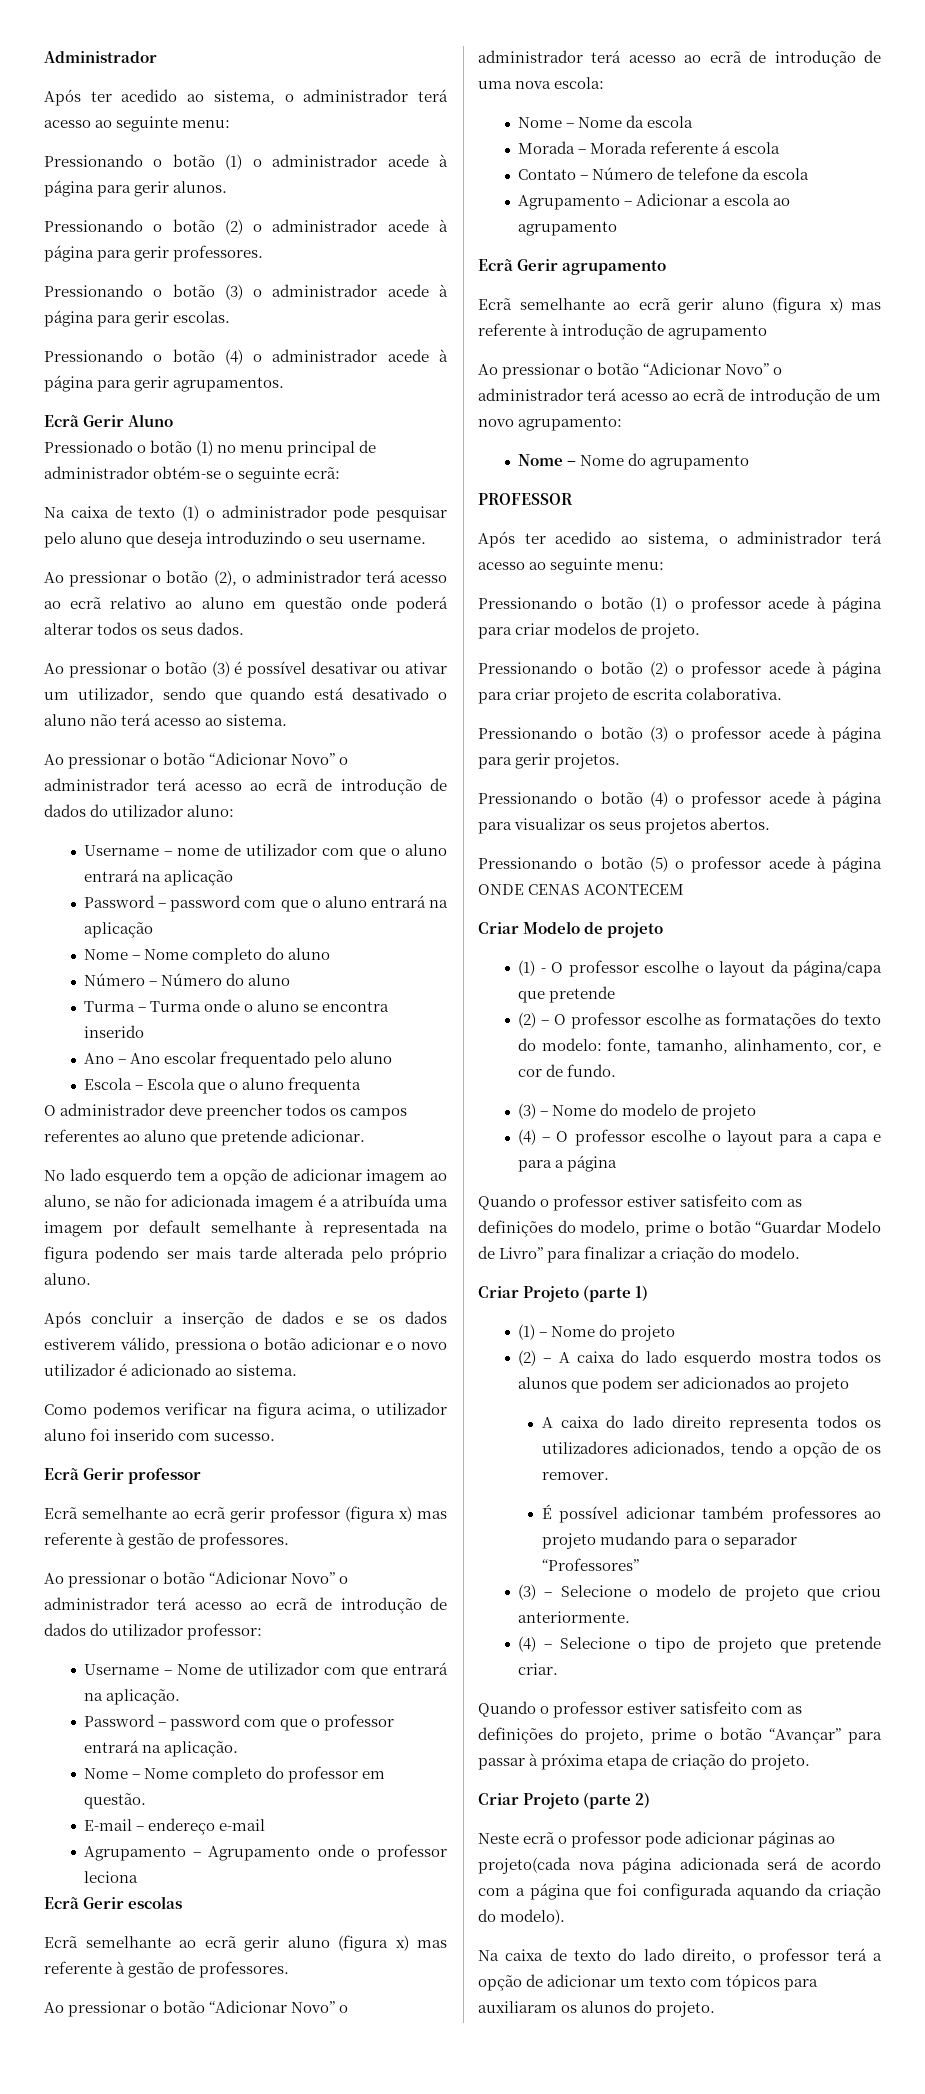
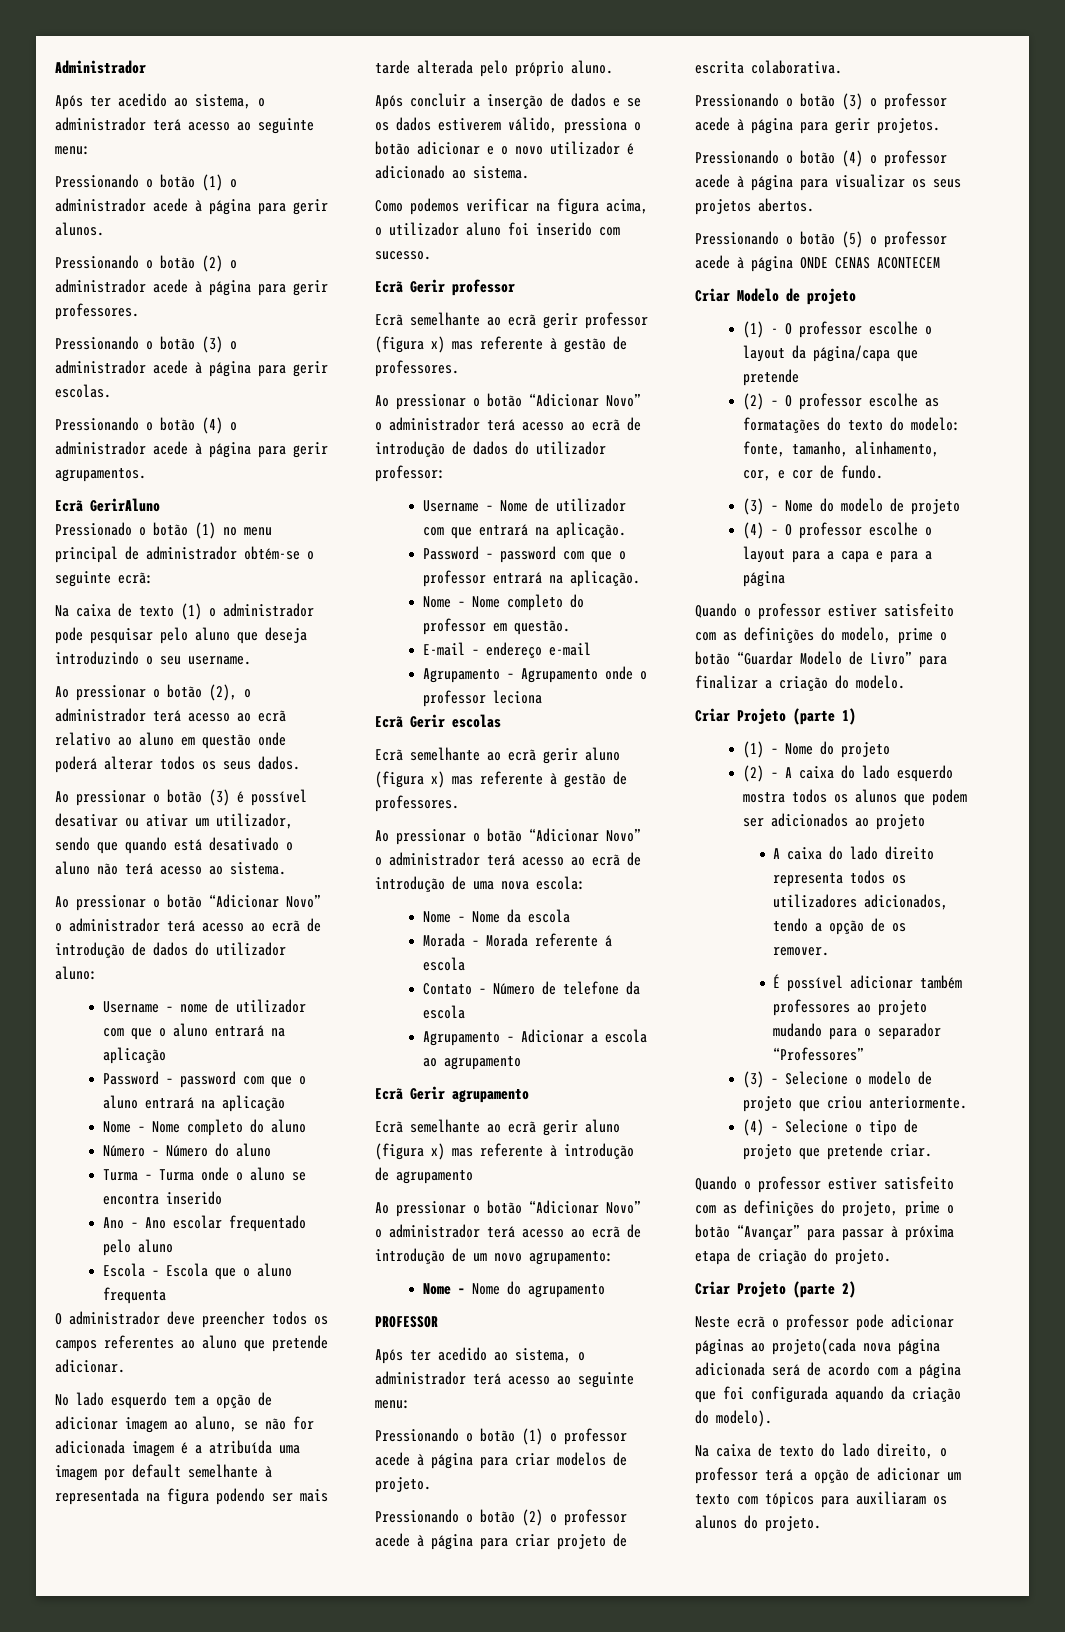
- Ecrã Gerir Aluno
+ Ecrã GerirAluno

